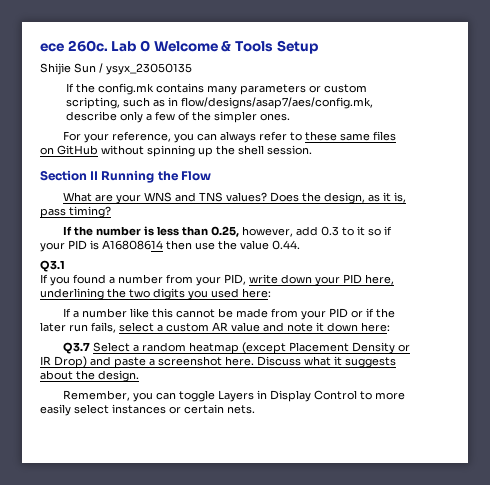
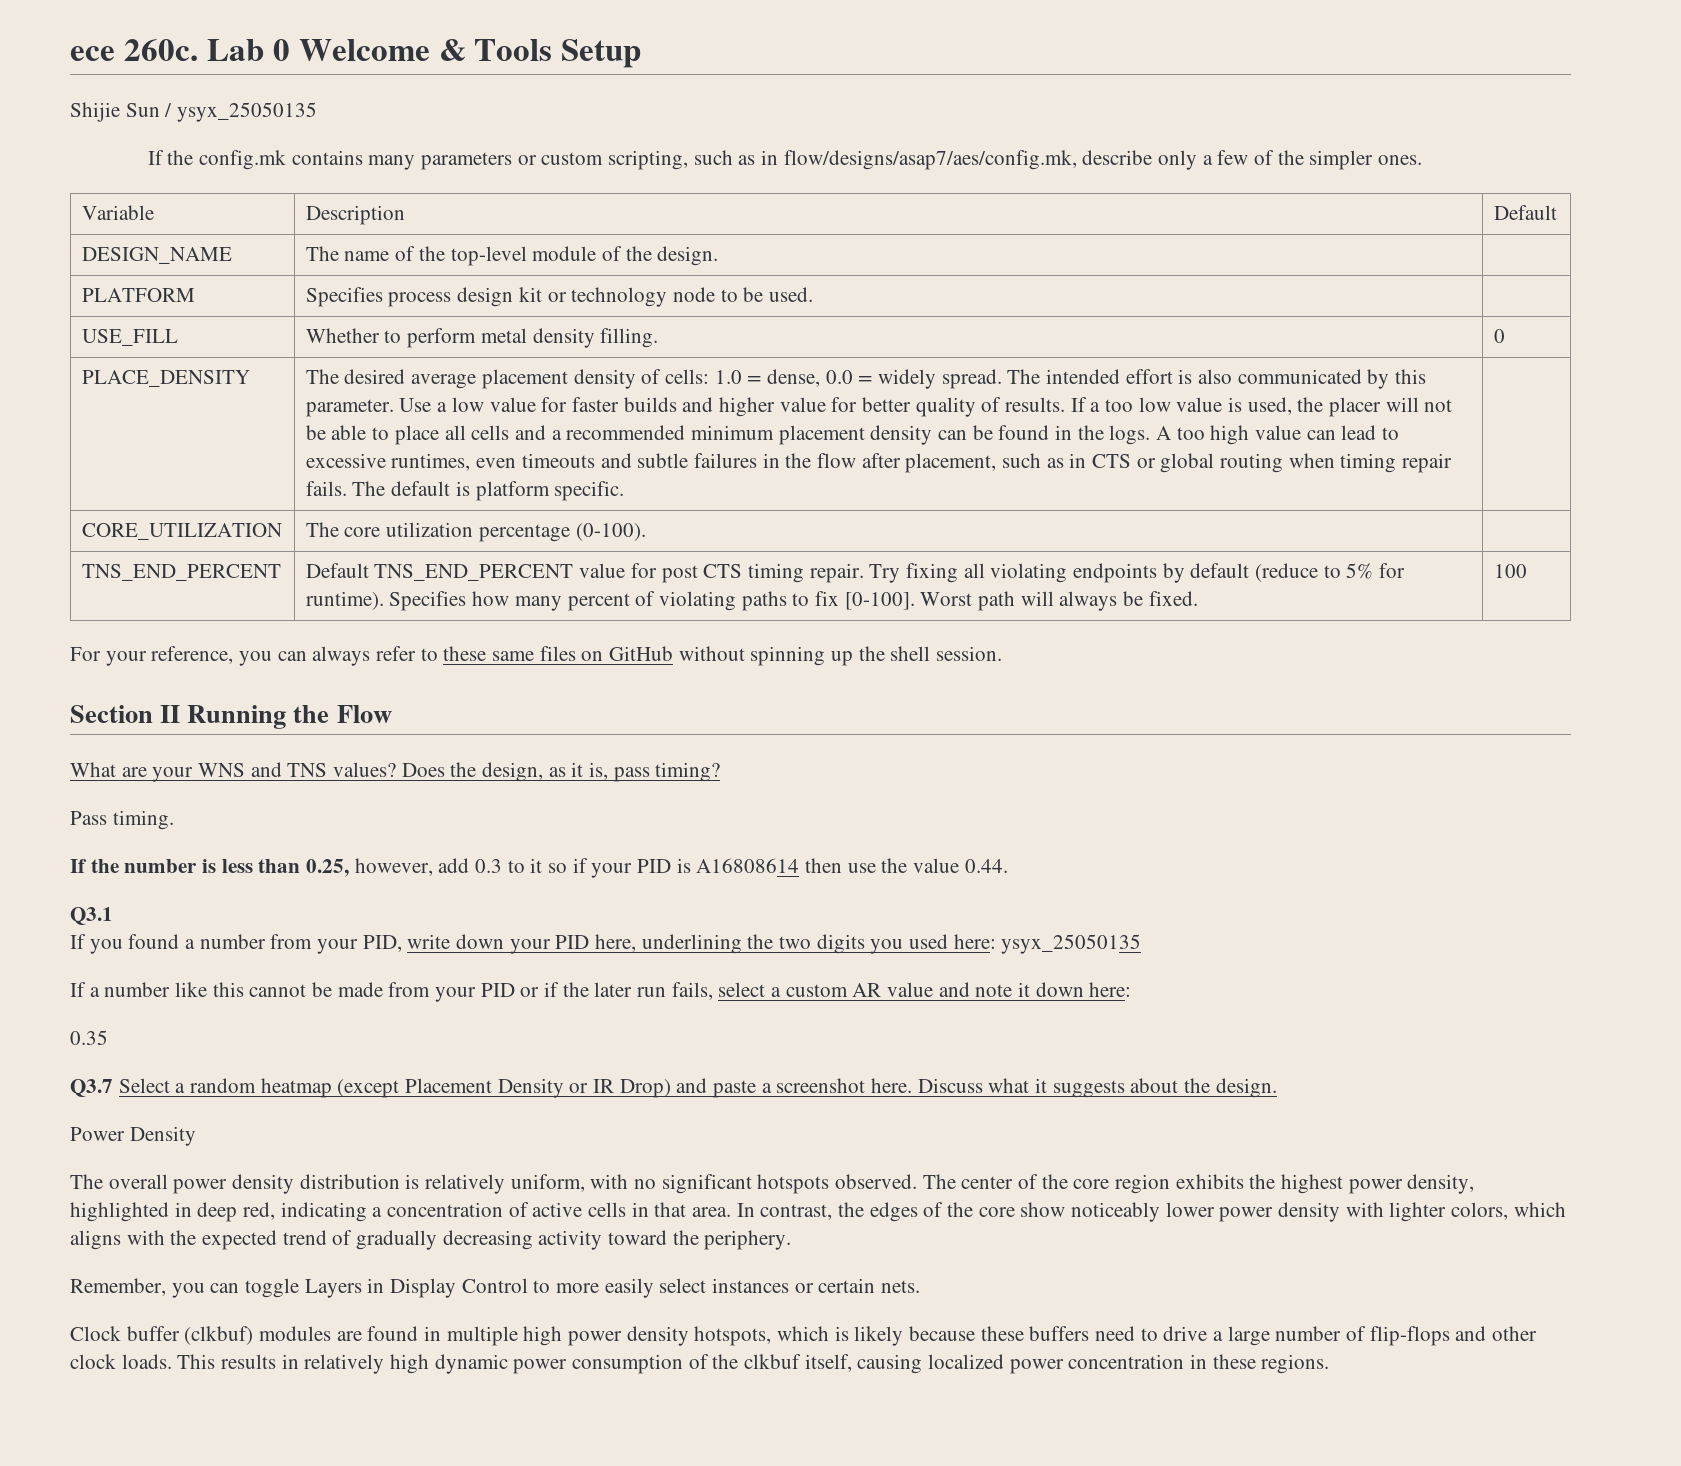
- Shijie Sun / ysyx_23050135
+ Shijie Sun / ysyx_25050135
+ Variable | Description | Default
+ DESIGN_NAME | The name of the top-level module of the design. |
+ PLATFORM | Specifies process design kit or technology node to be used. |
+ USE_FILL | Whether to perform metal density filling. | 0
+ PLACE_DENSITY | The desired average placement density of cells: 1.0 = dense, 0.0 = widely spread. The intended effort is also communicated by this parameter. Use a low value for faster builds and higher value for better quality of results. If a too low value is used, the placer will not be able to place all cells and a recommended minimum placement density can be found in the logs. A too high value can lead to excessive runtimes, even timeouts and subtle failures in the flow after placement, such as in CTS or global routing when timing repair fails. The default is platform specific. |
+ CORE_UTILIZATION | The core utilization percentage (0-100). |
+ TNS_END_PERCENT | Default TNS_END_PERCENT value for post CTS timing repair. Try fixing all violating endpoints by default (reduce to 5% for runtime). Specifies how many percent of violating paths to fix [0-100]. Worst path will always be fixed. | 100
+ Pass timing.
- If you found a number from your PID, write down your PID here, underlining the two digits you used here:
+ If you found a number from your PID, write down your PID here, underlining the two digits you used here: ysyx_25050135
+ 0.35
+ Power Density
+ The overall power density distribution is relatively uniform, with no significant hotspots observed. The center of the core region exhibits the highest power density, highlighted in deep red, indicating a concentration of active cells in that area. In contrast, the edges of the core show noticeably lower power density with lighter colors, which aligns with the expected trend of gradually decreasing activity toward the periphery.
+ Clock buffer (clkbuf) modules are found in multiple high power density hotspots, which is likely because these buffers need to drive a large number of flip-flops and other clock loads. This results in relatively high dynamic power consumption of the clkbuf itself, causing localized power concentration in these regions.

